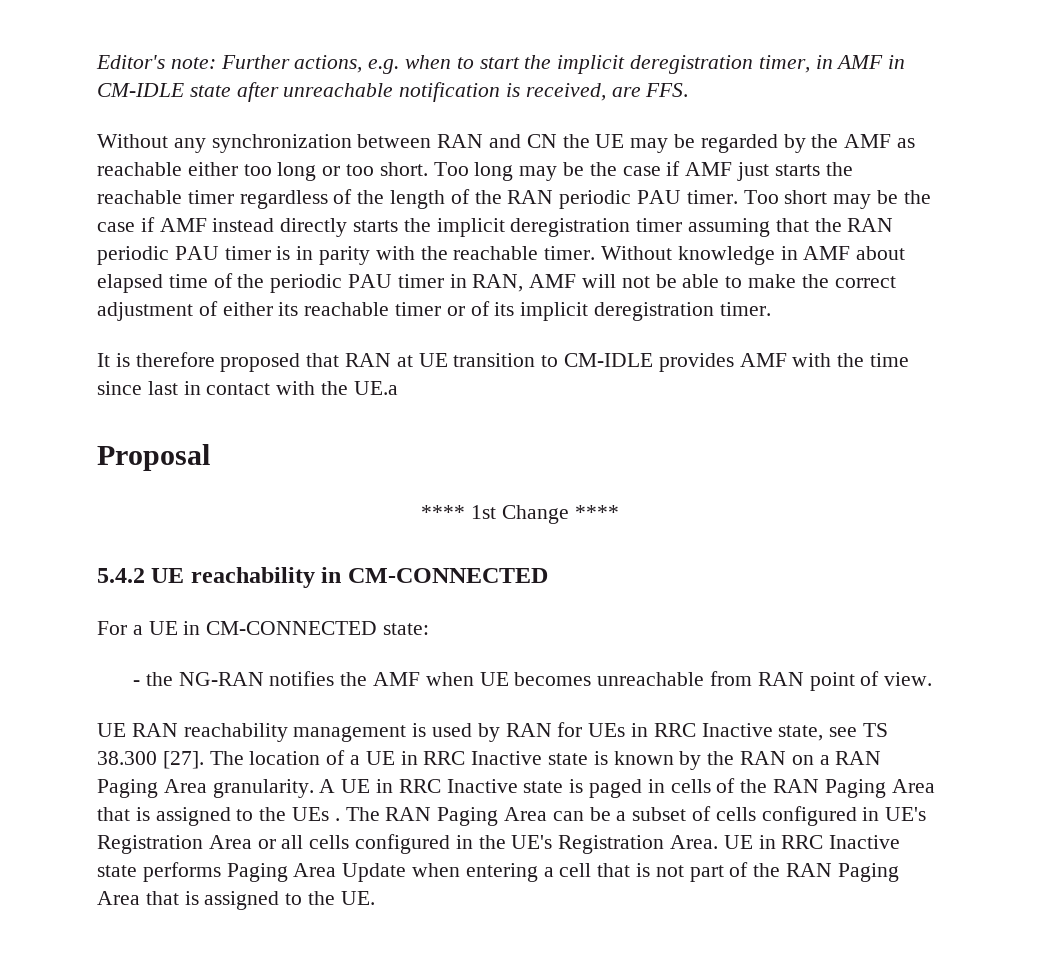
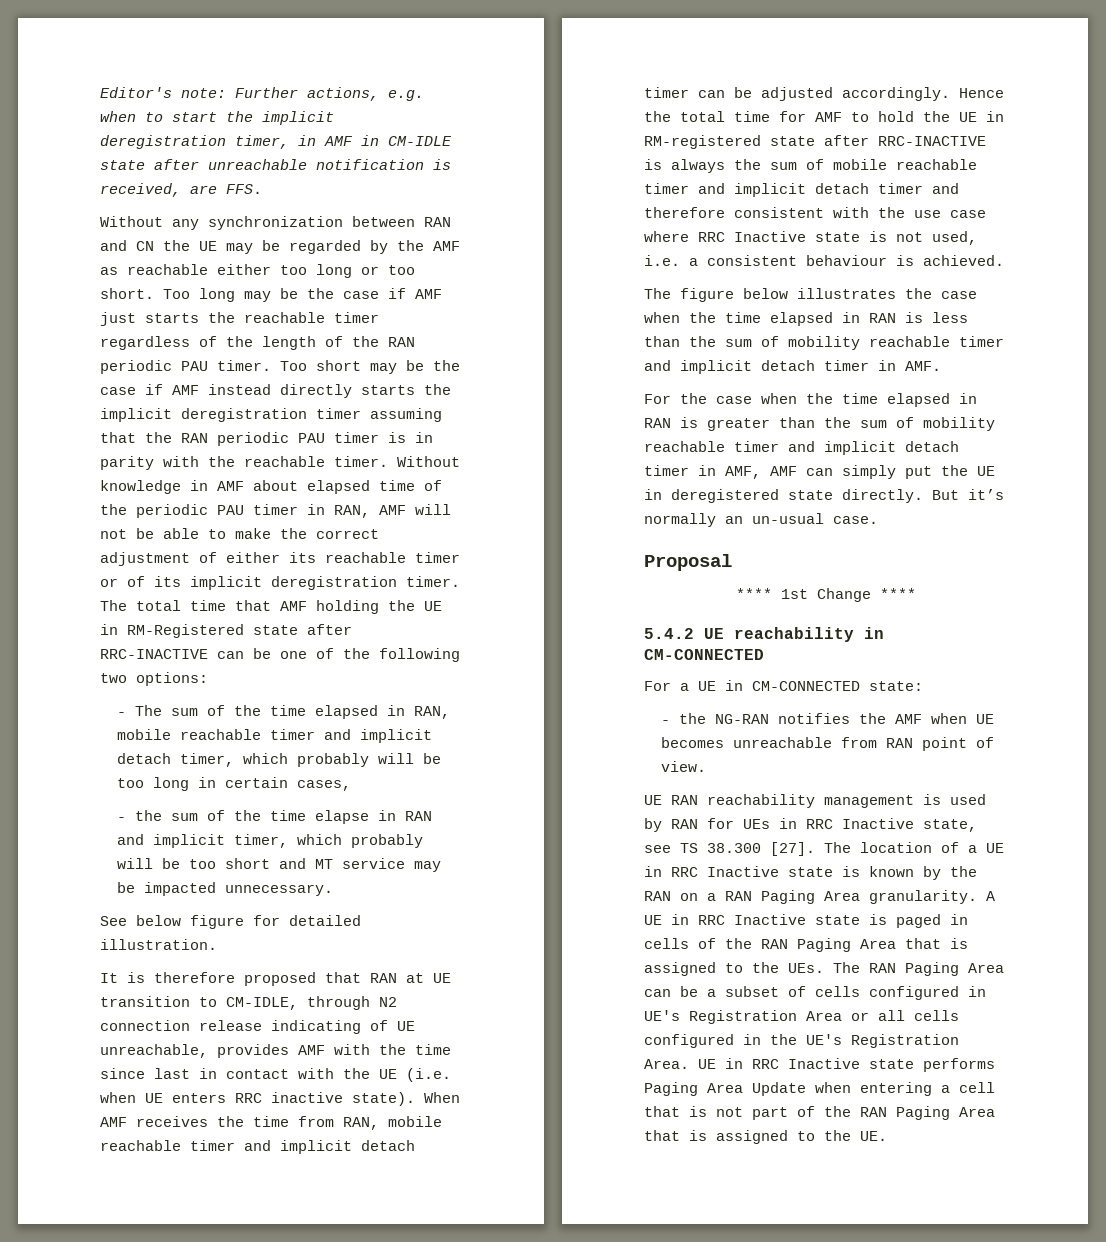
+ The total time that AMF holding the UE in RM-Registered state after RRC-INACTIVE can be one of the following two options:
+ - The sum of the time elapsed in RAN, mobile reachable timer and implicit detach timer, which probably will be too long in certain cases,
+ - the sum of the time elapse in RAN and implicit timer, which probably will be too short and MT service may be impacted unnecessary.
+ See below figure for detailed illustration.
- It is therefore proposed that RAN at UE transition to CM-IDLE provides AMF with the time since last in contact with the UE.a
+ It is therefore proposed that RAN at UE transition to CM-IDLE, through N2 connection release indicating of UE unreachable, provides AMF with the time since last in contact with the UE (i.e. when UE enters RRC inactive state). When AMF receives the time from RAN, mobile reachable timer and implicit detach timer can be adjusted accordingly. Hence the total time for AMF to hold the UE in RM-registered state after RRC-INACTIVE is always the sum of mobile reachable timer and implicit detach timer and therefore consistent with the use case where RRC Inactive state is not used, i.e. a consistent behaviour is achieved.
+ The figure below illustrates the case when the time elapsed in RAN is less than the sum of mobility reachable timer and implicit detach timer in AMF.
+ For the case when the time elapsed in RAN is greater than the sum of mobility reachable timer and implicit detach timer in AMF, AMF can simply put the UE in deregistered state directly. But it’s normally an un-usual case.
- A UE in RRC Inactive state is paged in cells of the RAN Paging Area that is assigned to the UEs . The RAN Paging Area can be a subset of cells configured in UE's Registration Area or all cells configured in the UE's Registration Area.
+ A UE in RRC Inactive state is paged in cells of the RAN Paging Area that is assigned to the UEs. The RAN Paging Area can be a subset of cells configured in UE's Registration Area or all cells configured in the UE's Registration Area.

